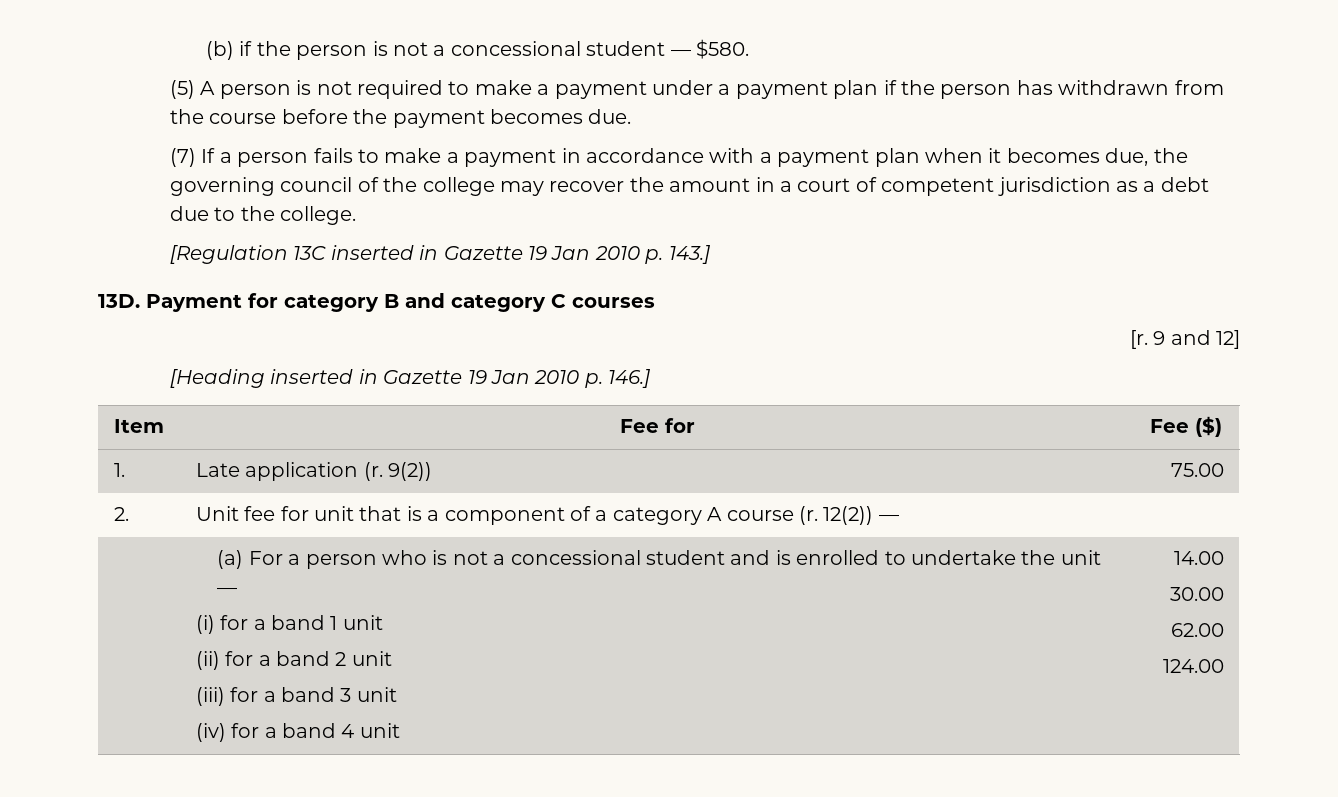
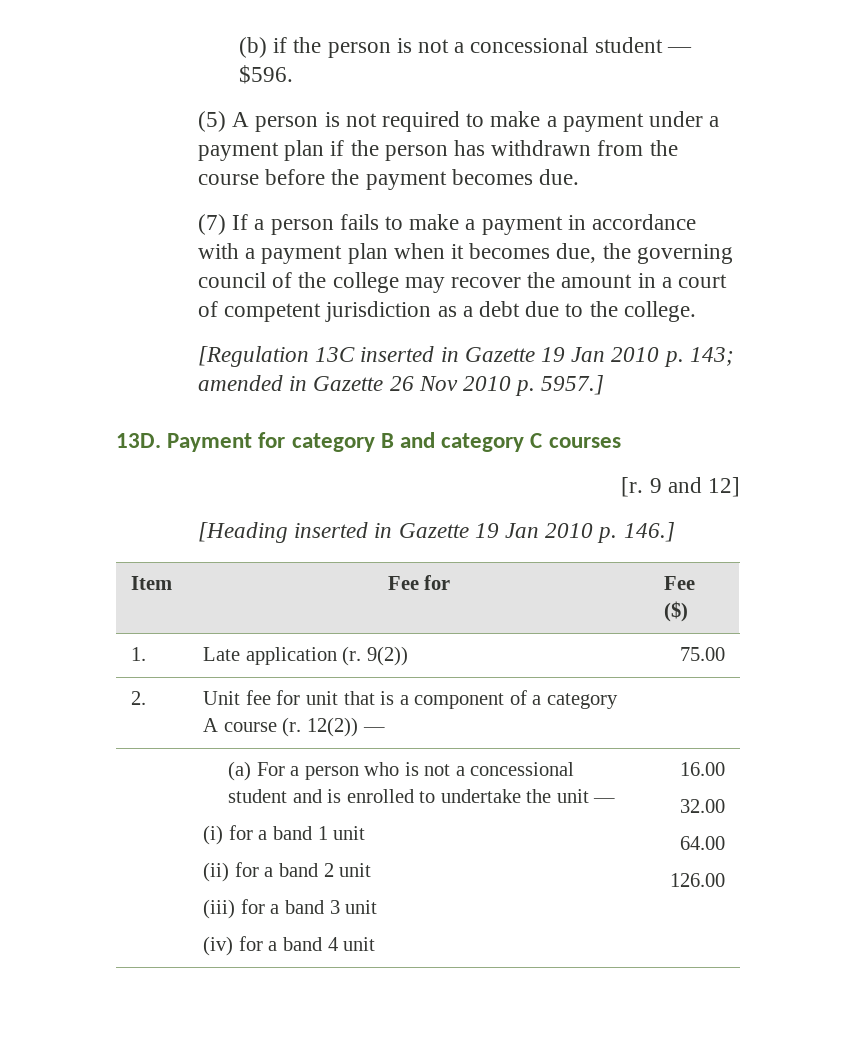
- (b) if the person is not a concessional student — $580.
+ (b) if the person is not a concessional student — $596.
- [Regulation 13C inserted in Gazette 19 Jan 2010 p. 143.]
+ [Regulation 13C inserted in Gazette 19 Jan 2010 p. 143; amended in Gazette 26 Nov 2010 p. 5957.]
- 14.00
- 30.00
- 62.00
- 124.00
+ 16.00
+ 32.00
+ 64.00
+ 126.00

